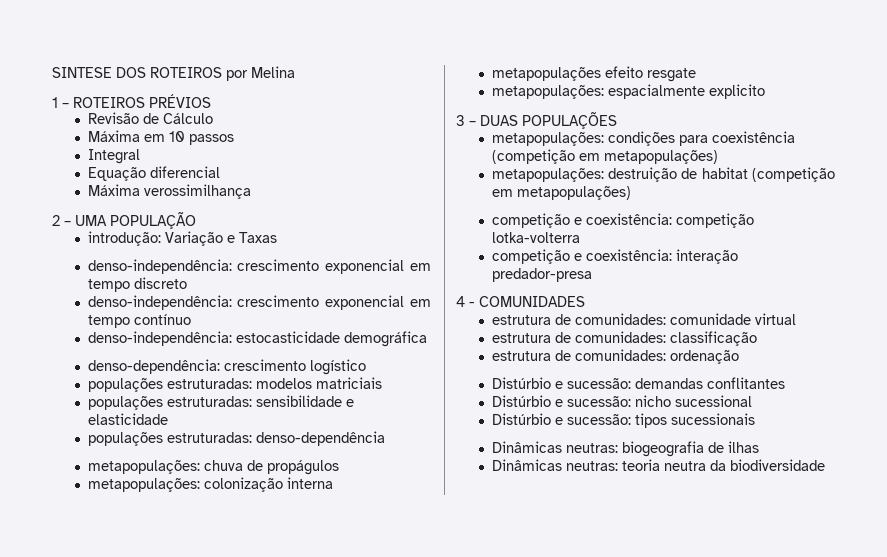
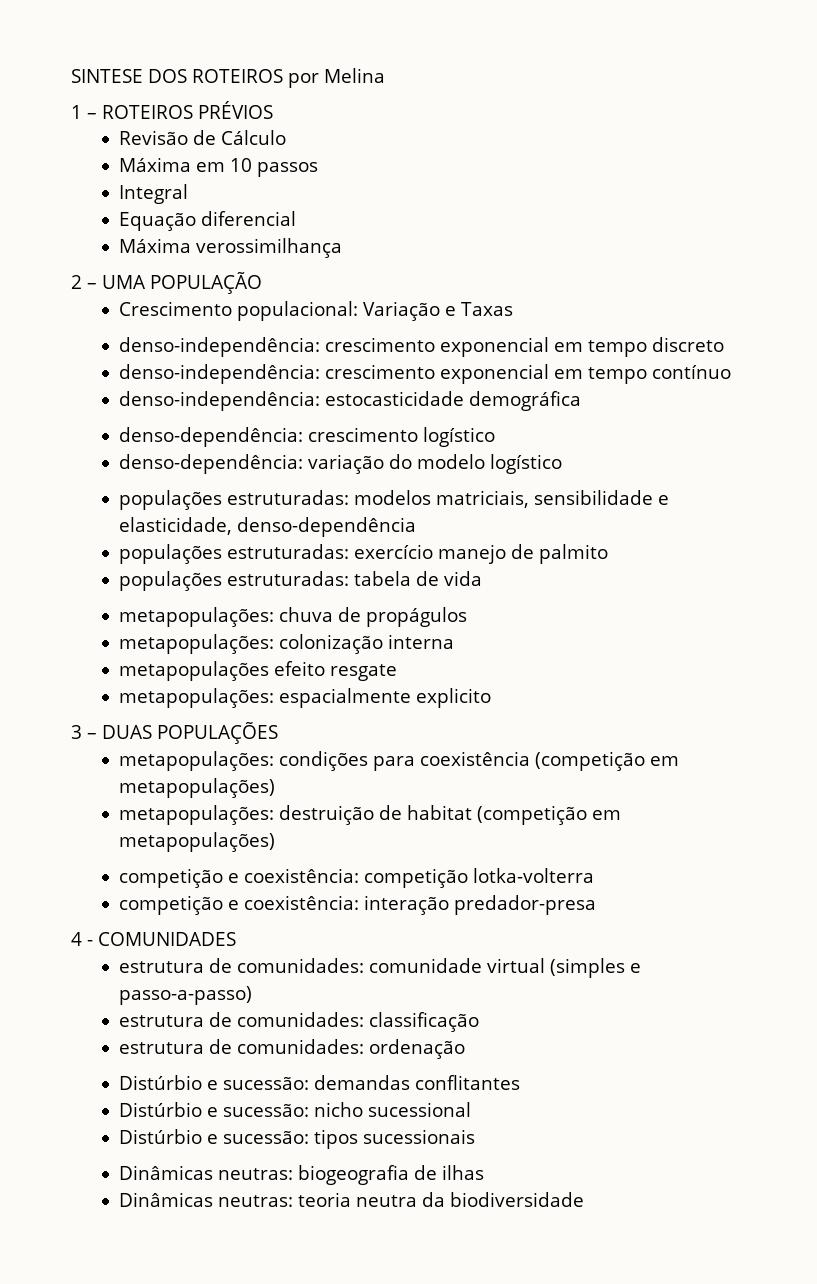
- introdução: Variação e Taxas
+ Crescimento populacional: Variação e Taxas
- populações estruturadas: modelos matriciais
- populações estruturadas: sensibilidade e elasticidade
- populações estruturadas: denso-dependência
+ denso-dependência: variação do modelo logístico
+ populações estruturadas: modelos matriciais, sensibilidade e elasticidade, denso-dependência
+ populações estruturadas: exercício manejo de palmito
+ populações estruturadas: tabela de vida
- estrutura de comunidades: comunidade virtual
+ estrutura de comunidades: comunidade virtual (simples e passo-a-passo)

